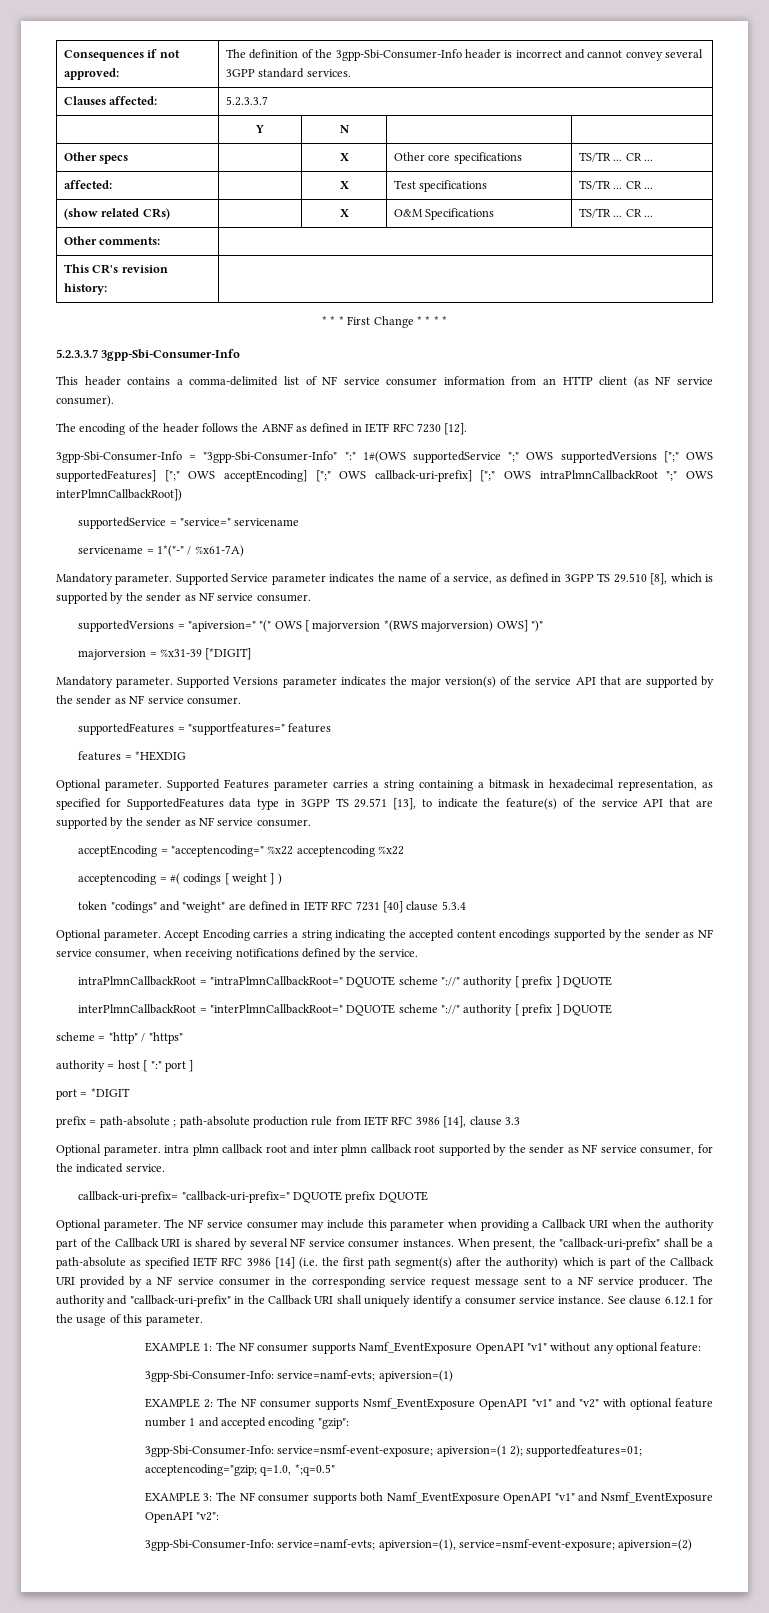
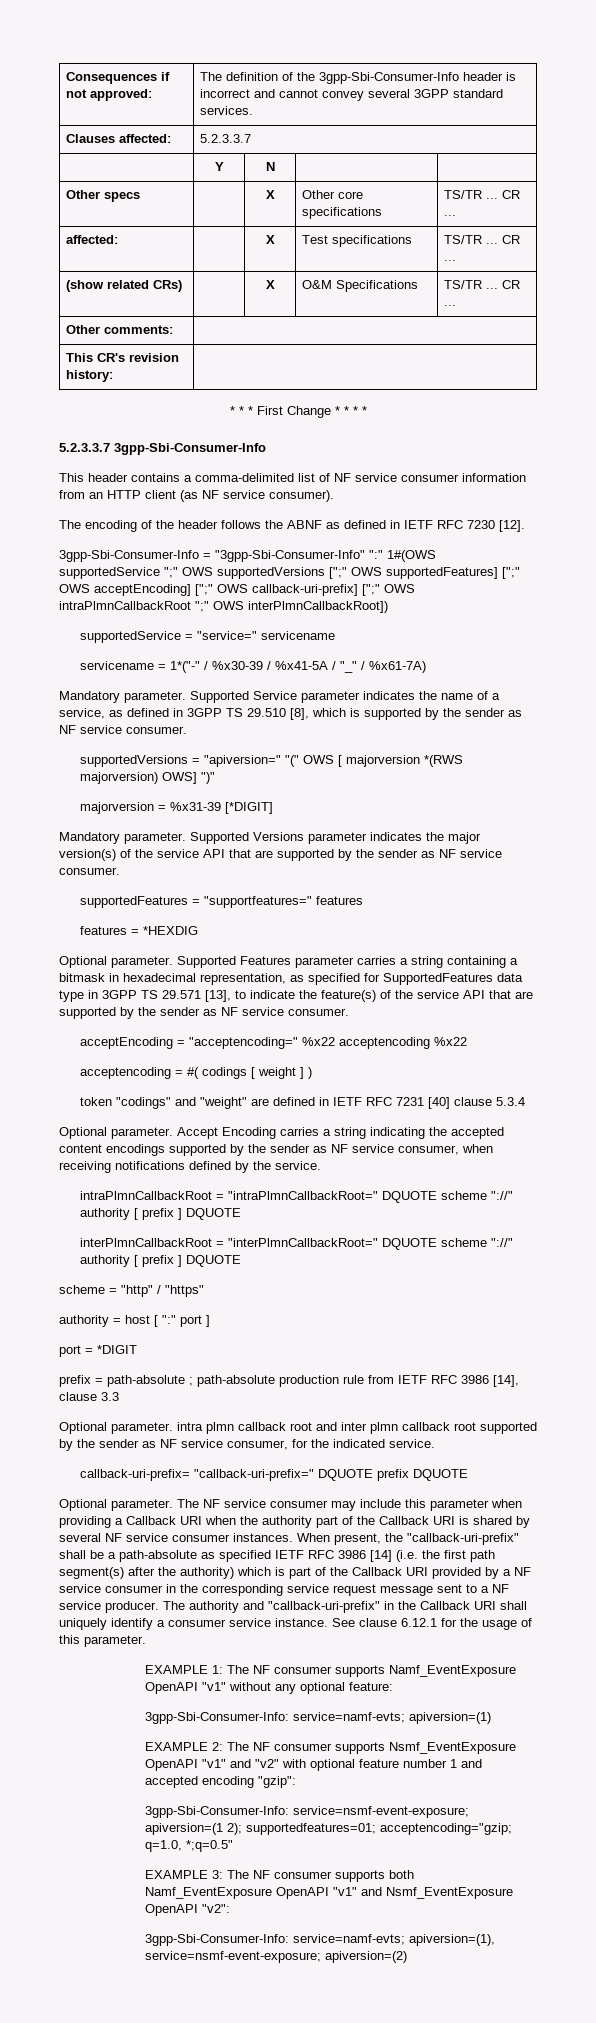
- servicename = 1*("-" / %x61-7A)
+ servicename = 1*("-" / %x30-39 / %x41-5A / "_" / %x61-7A)

